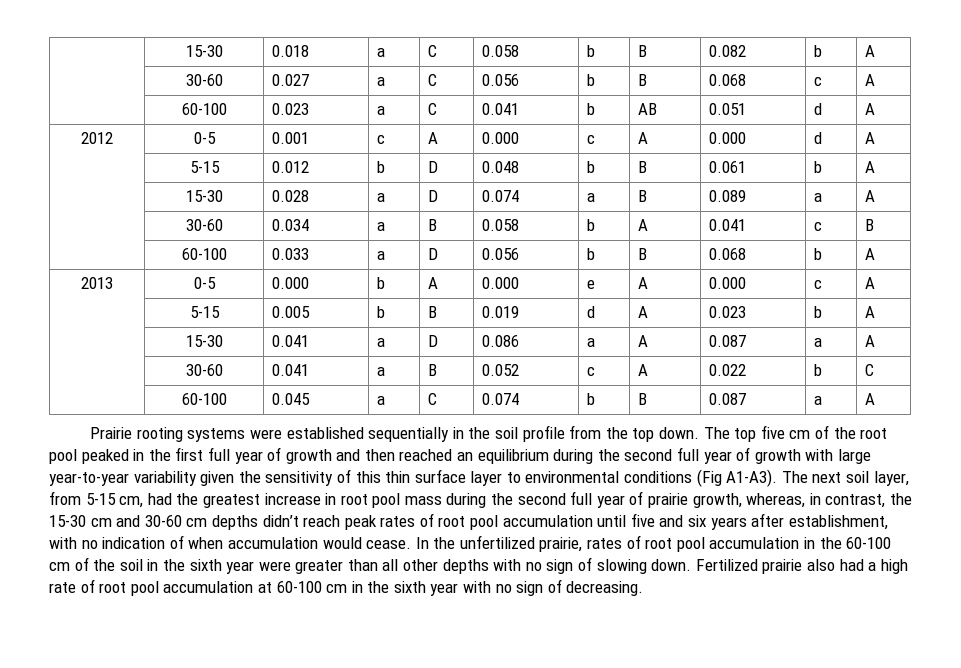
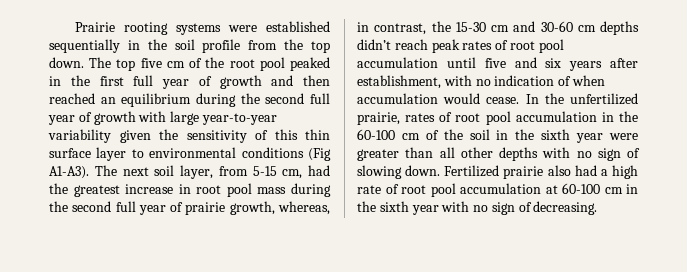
- | 15-30 | 0.018 | a | C | 0.058 | b | B | 0.082 | b | A
- | 30-60 | 0.027 | a | C | 0.056 | b | B | 0.068 | c | A
- | 60-100 | 0.023 | a | C | 0.041 | b | AB | 0.051 | d | A
- 2012 | 0-5 | 0.001 | c | A | 0.000 | c | A | 0.000 | d | A
- | 5-15 | 0.012 | b | D | 0.048 | b | B | 0.061 | b | A
- | 15-30 | 0.028 | a | D | 0.074 | a | B | 0.089 | a | A
- | 30-60 | 0.034 | a | B | 0.058 | b | A | 0.041 | c | B
- | 60-100 | 0.033 | a | D | 0.056 | b | B | 0.068 | b | A
- 2013 | 0-5 | 0.000 | b | A | 0.000 | e | A | 0.000 | c | A
- | 5-15 | 0.005 | b | B | 0.019 | d | A | 0.023 | b | A
- | 15-30 | 0.041 | a | D | 0.086 | a | A | 0.087 | a | A
- | 30-60 | 0.041 | a | B | 0.052 | c | A | 0.022 | b | C
- | 60-100 | 0.045 | a | C | 0.074 | b | B | 0.087 | a | A

